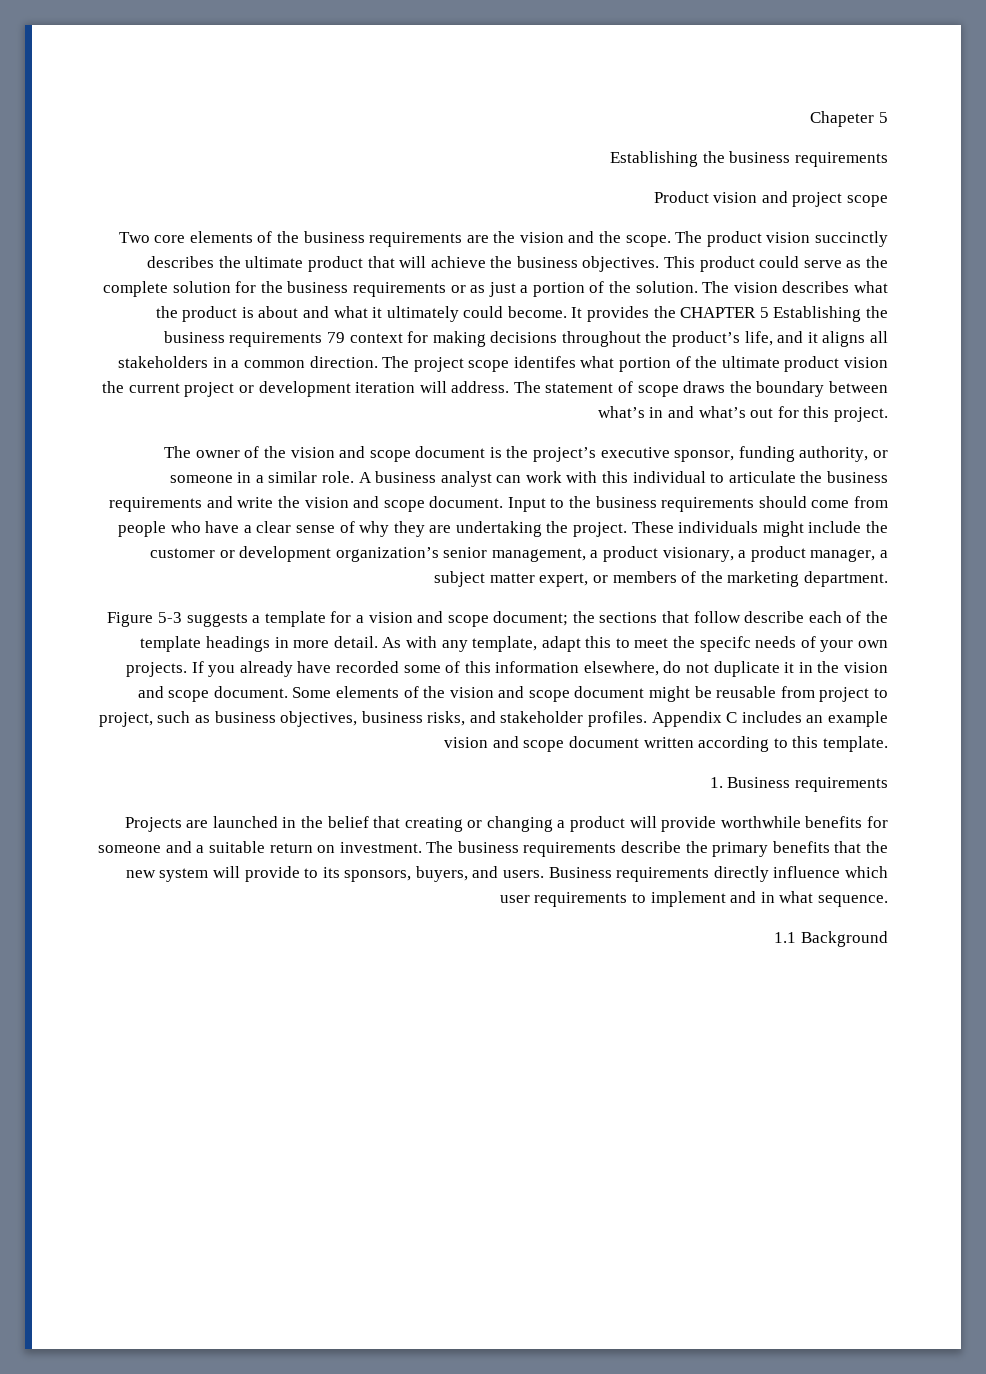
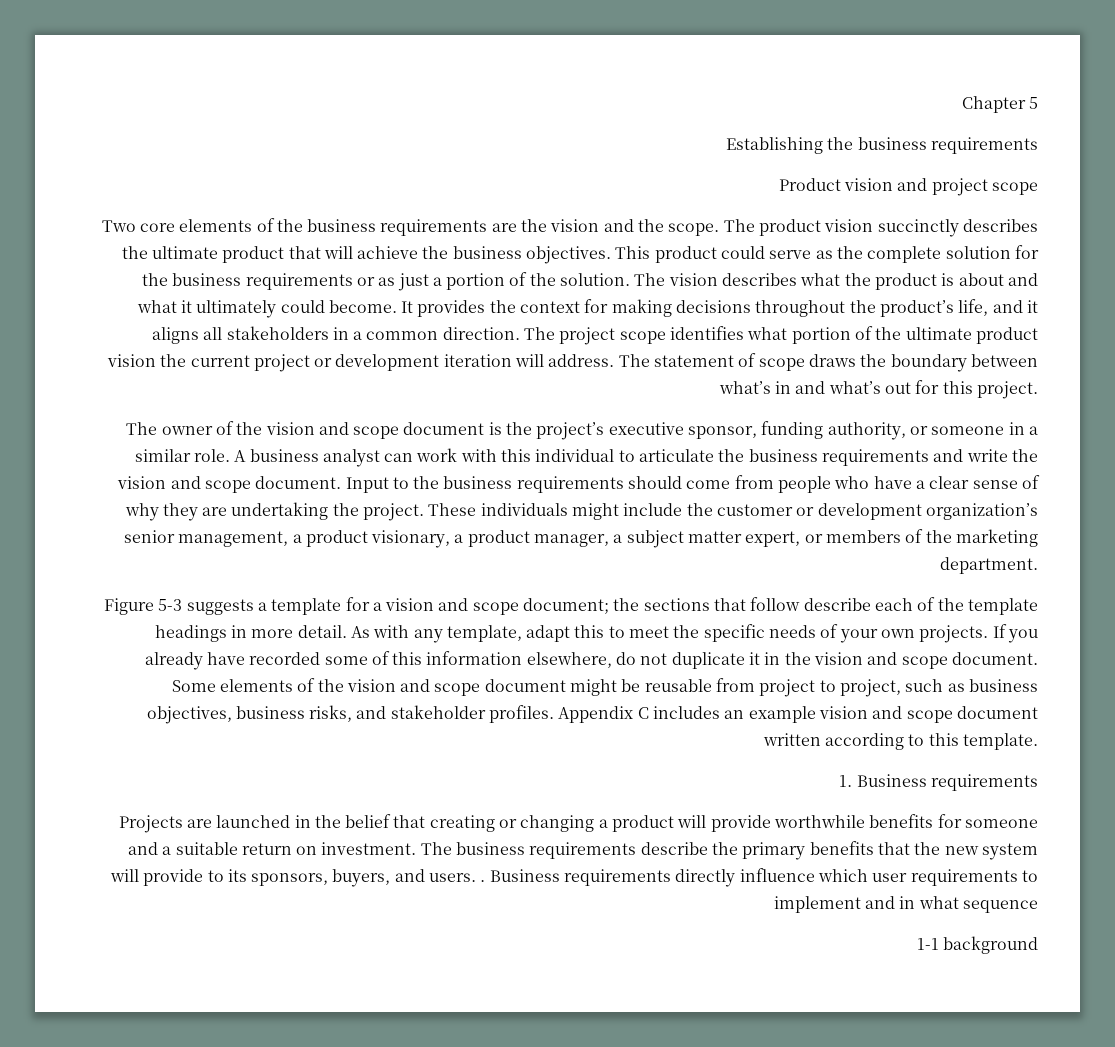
- Chapeter 5
+ Chapter 5
- It provides the CHAPTER 5 Establishing the business requirements 79 context for making decisions throughout the product’s life, and it aligns all stakeholders in a common direction.
+ It provides the context for making decisions throughout the product’s life, and it aligns all stakeholders in a common direction.
- The project scope identifes what portion of the ultimate product vision the current project or development iteration will address.
+ The project scope identifies what portion of the ultimate product vision the current project or development iteration will address.
- As with any template, adapt this to meet the specifc needs of your own projects.
+ As with any template, adapt this to meet the specific needs of your own projects.
- The business requirements describe the primary benefits that the new system will provide to its sponsors, buyers, and users.
+ The business requirements describe the primary benefits that the new system will provide to its sponsors, buyers, and users. .
- Business requirements directly influence which user requirements to implement and in what sequence.
- 1.1 Background
+ Business requirements directly influence which user requirements to implement and in what sequence
+ 1-1 background

